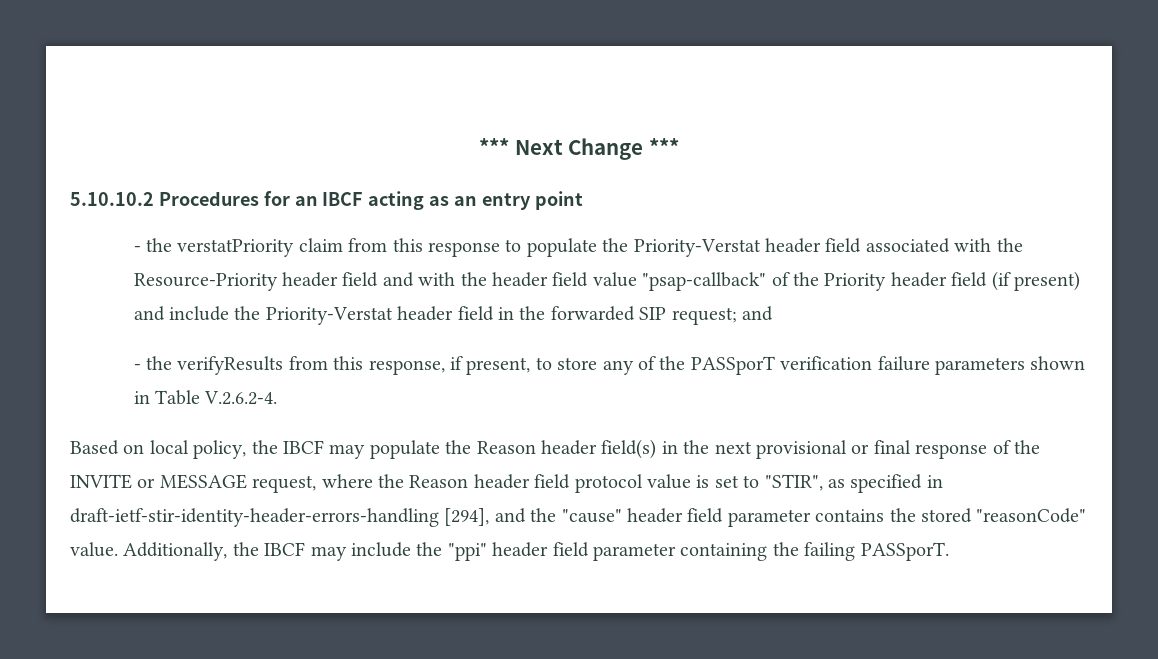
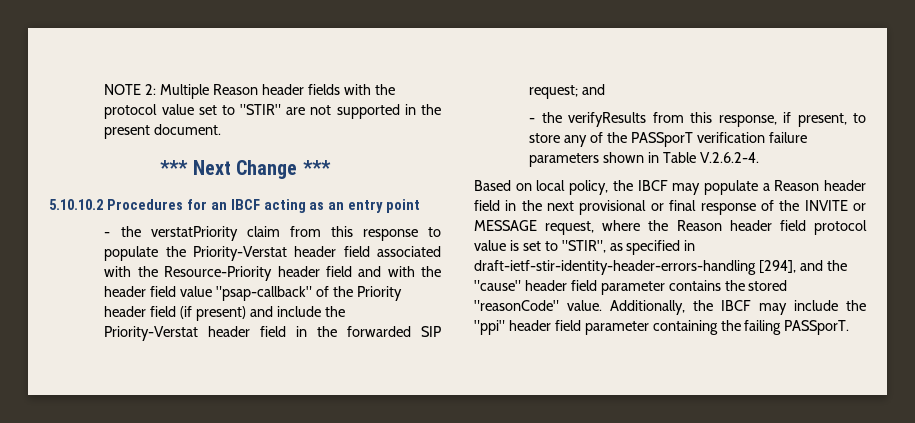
+ NOTE 2: Multiple Reason header fields with the protocol value set to "STIR" are not supported in the present document.
- Based on local policy, the IBCF may populate the Reason header field(s) in the next provisional or final response of the INVITE or MESSAGE request, where the Reason header field protocol value is set to "STIR", as specified in draft-ietf-stir-identity-header-errors-handling [294], and the "cause" header field parameter contains the stored "reasonCode" value.
+ Based on local policy, the IBCF may populate a Reason header field in the next provisional or final response of the INVITE or MESSAGE request, where the Reason header field protocol value is set to "STIR", as specified in draft-ietf-stir-identity-header-errors-handling [294], and the "cause" header field parameter contains the stored "reasonCode" value.

